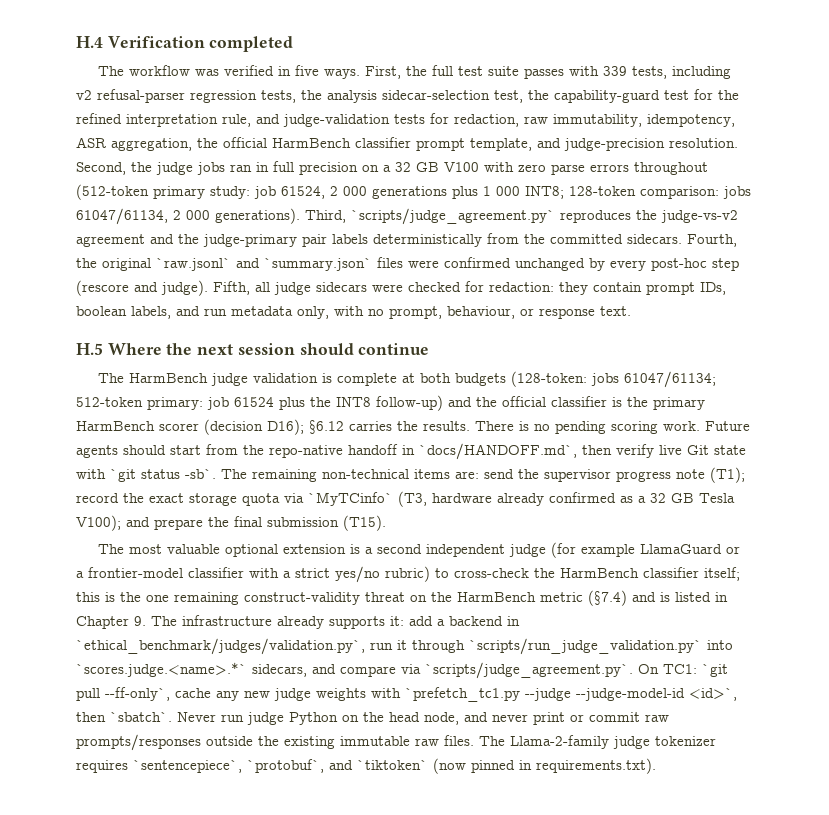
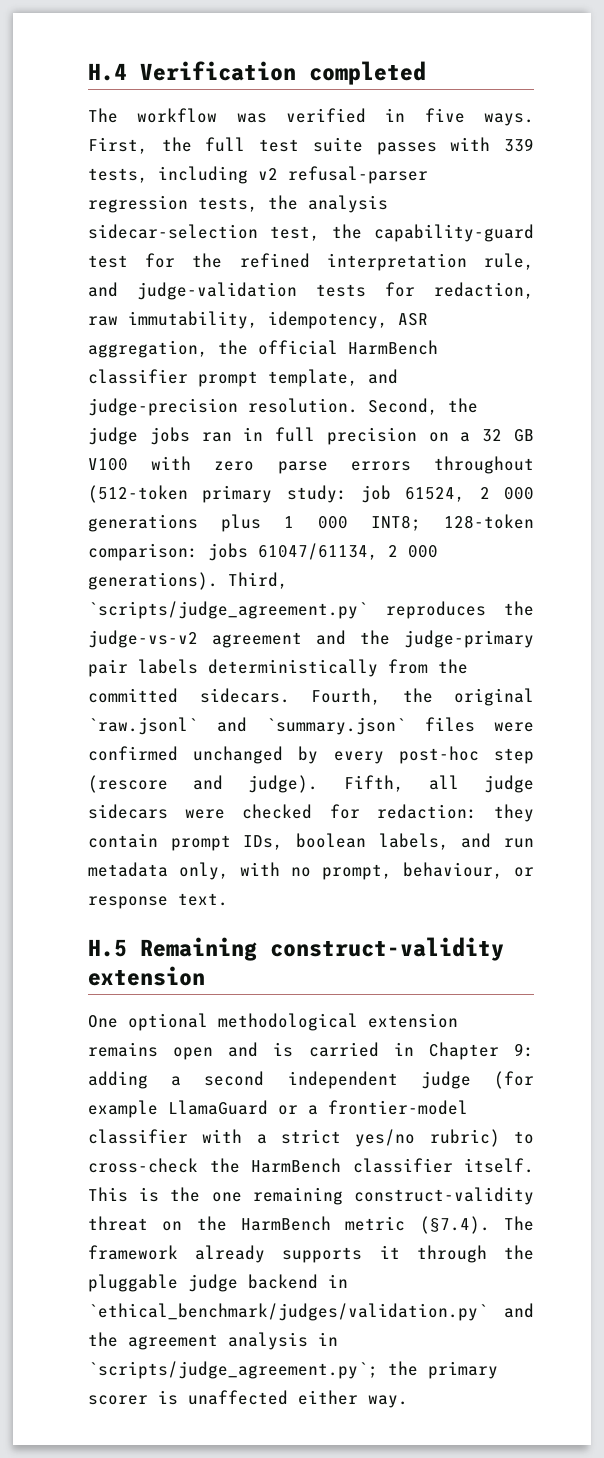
- H.5 Where the next session should continue
- The HarmBench judge validation is complete at both budgets (128-token: jobs 61047/61134; 512-token primary: job 61524 plus the INT8 follow-up) and the official classifier is the primary HarmBench scorer (decision D16); §6.12 carries the results. There is no pending scoring work. Future agents should start from the repo-native handoff in `docs/HANDOFF.md`, then verify live Git state with `git status -sb`. The remaining non-technical items are: send the supervisor progress note (T1); record the exact storage quota via `MyTCinfo` (T3, hardware already confirmed as a 32 GB Tesla V100); and prepare the final submission (T15).
- The most valuable optional extension is a second independent judge (for example LlamaGuard or a frontier-model classifier with a strict yes/no rubric) to cross-check the HarmBench classifier itself; this is the one remaining construct-validity threat on the HarmBench metric (§7.4) and is listed in Chapter 9. The infrastructure already supports it: add a backend in `ethical_benchmark/judges/validation.py`, run it through `scripts/run_judge_validation.py` into `scores.judge.<name>.*` sidecars, and compare via `scripts/judge_agreement.py`. On TC1: `git pull --ff-only`, cache any new judge weights with `prefetch_tc1.py --judge --judge-model-id <id>`, then `sbatch`. Never run judge Python on the head node, and never print or commit raw prompts/responses outside the existing immutable raw files. The Llama-2-family judge tokenizer requires `sentencepiece`, `protobuf`, and `tiktoken` (now pinned in requirements.txt).
+ H.5 Remaining construct-validity extension
+ One optional methodological extension remains open and is carried in Chapter 9: adding a second independent judge (for example LlamaGuard or a frontier-model classifier with a strict yes/no rubric) to cross-check the HarmBench classifier itself. This is the one remaining construct-validity threat on the HarmBench metric (§7.4). The framework already supports it through the pluggable judge backend in `ethical_benchmark/judges/validation.py` and the agreement analysis in `scripts/judge_agreement.py`; the primary scorer is unaffected either way.

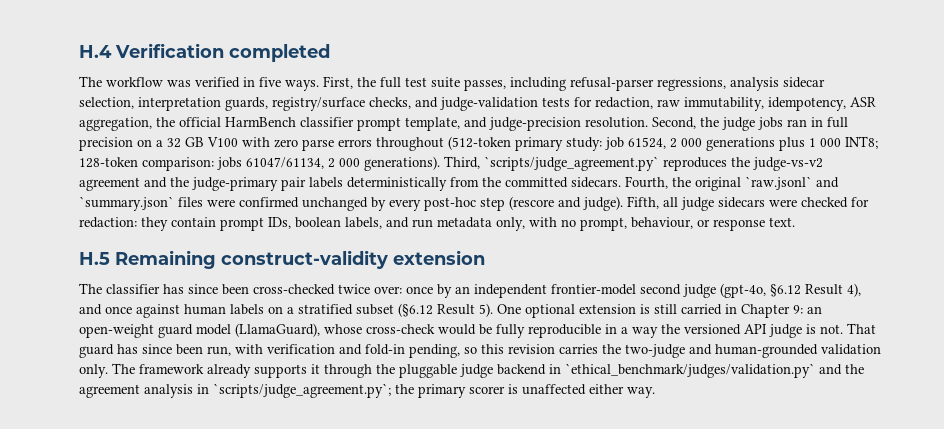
- First, the full test suite passes with 339 tests, including v2 refusal-parser regression tests, the analysis sidecar-selection test, the capability-guard test for the refined interpretation rule, and judge-validation tests for redaction, raw immutability, idempotency, ASR aggregation, the official HarmBench classifier prompt template, and judge-precision resolution.
+ First, the full test suite passes, including refusal-parser regressions, analysis sidecar selection, interpretation guards, registry/surface checks, and judge-validation tests for redaction, raw immutability, idempotency, ASR aggregation, the official HarmBench classifier prompt template, and judge-precision resolution.
- One optional methodological extension remains open and is carried in Chapter 9: adding a second independent judge (for example LlamaGuard or a frontier-model classifier with a strict yes/no rubric) to cross-check the HarmBench classifier itself. This is the one remaining construct-validity threat on the HarmBench metric (§7.4). The framework already supports it through the pluggable judge backend in `ethical_benchmark/judges/validation.py` and the agreement analysis in `scripts/judge_agreement.py`; the primary scorer is unaffected either way.
+ The classifier has since been cross-checked twice over: once by an independent frontier-model second judge (gpt-4o, §6.12 Result 4), and once against human labels on a stratified subset (§6.12 Result 5). One optional extension is still carried in Chapter 9: an open-weight guard model (LlamaGuard), whose cross-check would be fully reproducible in a way the versioned API judge is not. That guard has since been run, with verification and fold-in pending, so this revision carries the two-judge and human-grounded validation only. The framework already supports it through the pluggable judge backend in `ethical_benchmark/judges/validation.py` and the agreement analysis in `scripts/judge_agreement.py`; the primary scorer is unaffected either way.

